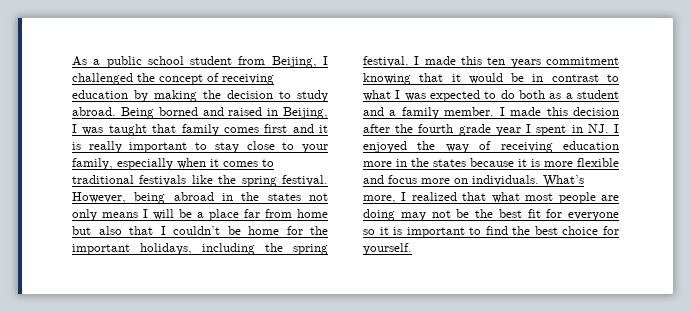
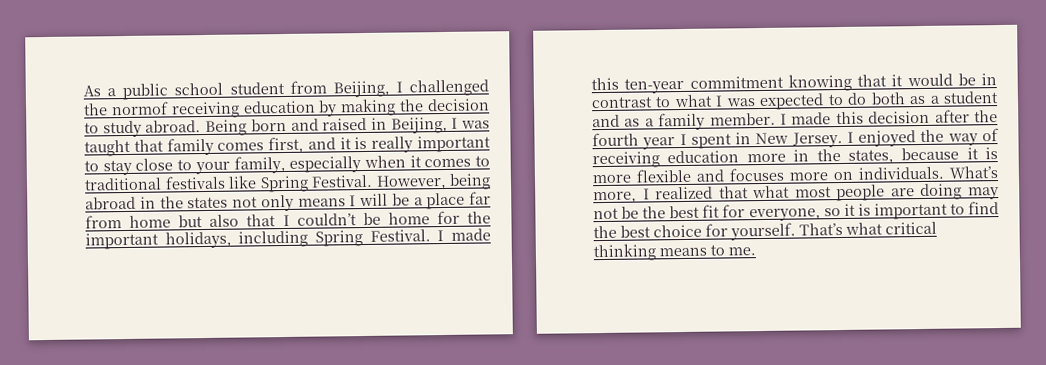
- As a public school student from Beijing, I challenged the concept of receiving education by making the decision to study abroad.
+ As a public school student from Beijing, I challenged the normof receiving education by making the decision to study abroad.
- Being borned and raised in Beijing, I was taught that family comes first and it is really important to stay close to your family, especially when it comes to traditional festivals like the spring festival.
+ Being born and raised in Beijing, I was taught that family comes first, and it is really important to stay close to your family, especially when it comes to traditional festivals like Spring Festival.
- However, being abroad in the states not only means I will be a place far from home but also that I couldn’t be home for the important holidays, including the spring festival. I made this ten years commitment knowing that it would be in contrast to what I was expected to do both as a student and a family member.
+ However, being abroad in the states not only means I will be a place far from home but also that I couldn’t be home for the important holidays, including Spring Festival. I made this ten-year commitment knowing that it would be in contrast to what I was expected to do both as a student and as a family member.
- I made this decision after the fourth grade year I spent in NJ. I enjoyed the way of receiving education more in the states because it is more flexible and focus more on individuals.
+ I made this decision after the fourth year I spent in New Jersey. I enjoyed the way of receiving education more in the states, because it is more flexible and focuses more on individuals.
- What’s more, I realized that what most people are doing may not be the best fit for everyone so it is important to find the best choice for yourself.
+ What’s more, I realized that what most people are doing may not be the best fit for everyone, so it is important to find the best choice for yourself.
+ That’s what critical thinking means to me.

